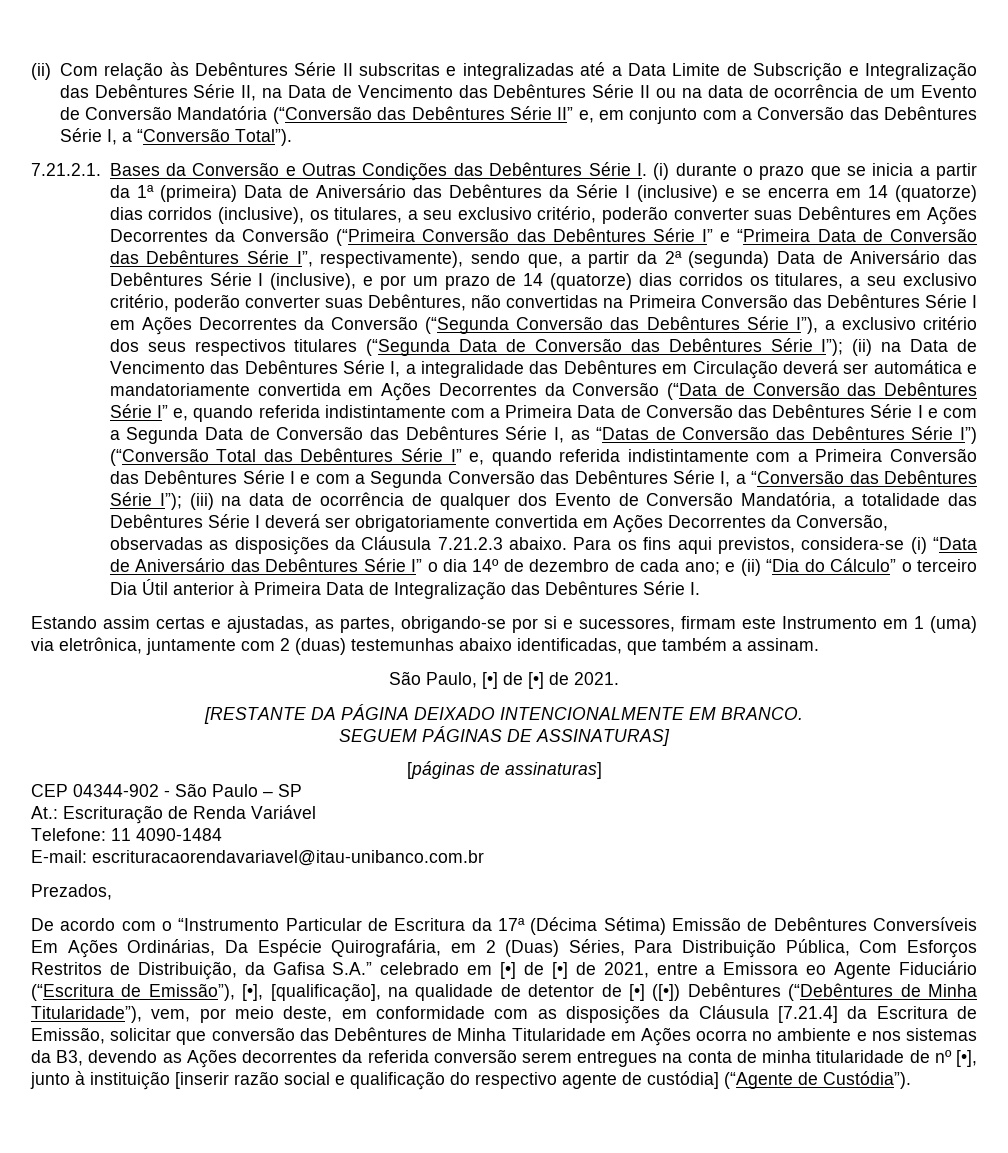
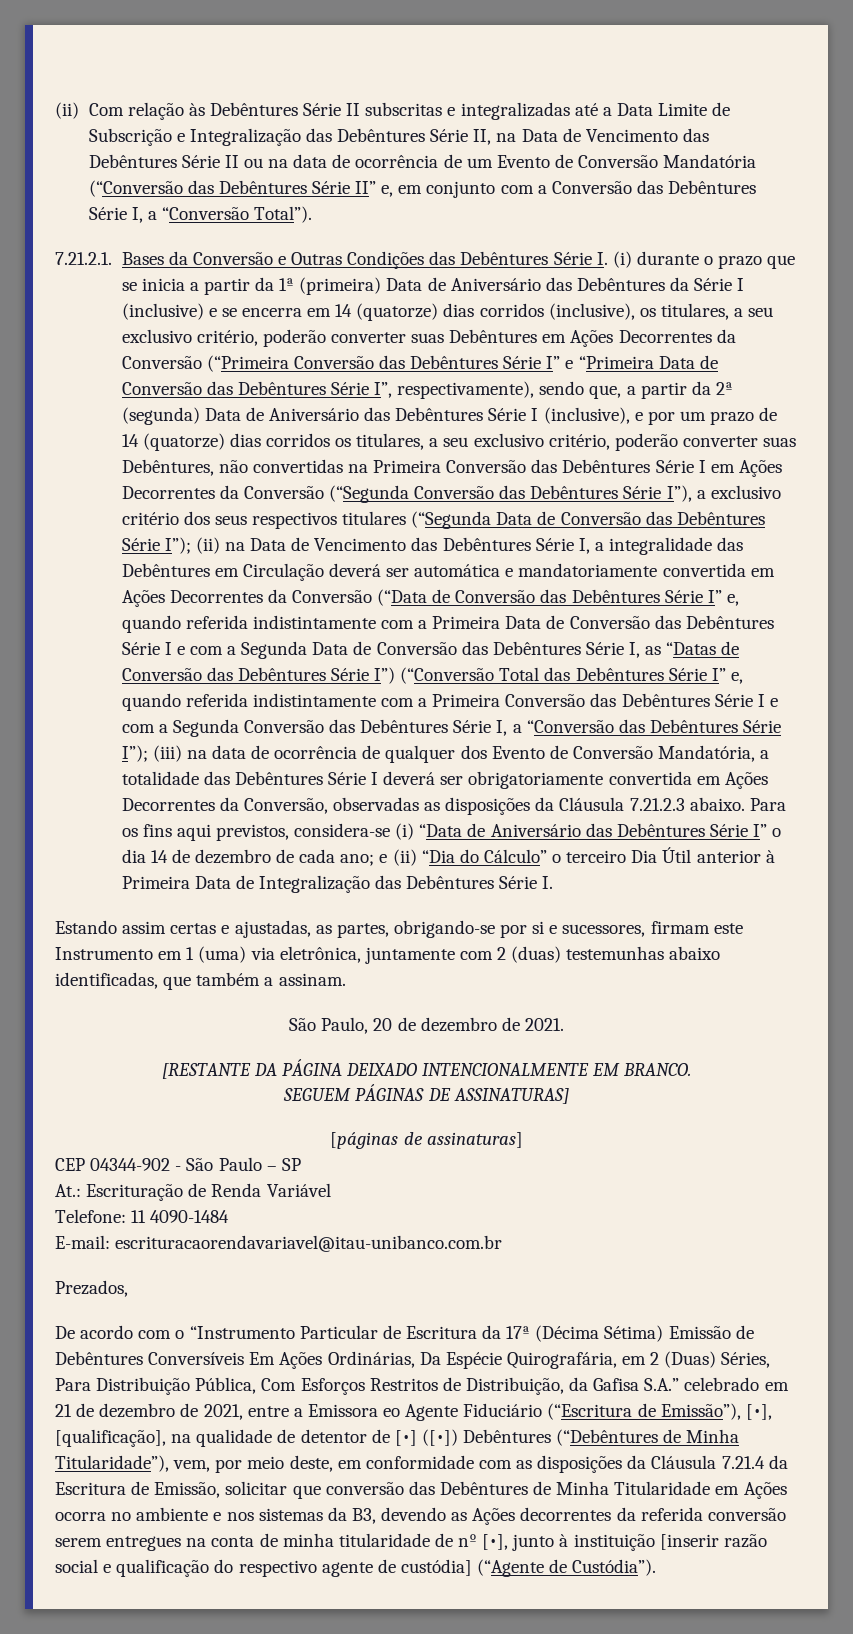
- Para os fins aqui previstos, considera-se (i) “Data de Aniversário das Debêntures Série I” o dia 14º de dezembro de cada ano; e (ii) “Dia do Cálculo” o terceiro Dia Útil anterior à Primeira Data de Integralização das Debêntures Série I.
+ Para os fins aqui previstos, considera-se (i) “Data de Aniversário das Debêntures Série I” o dia 14 de dezembro de cada ano; e (ii) “Dia do Cálculo” o terceiro Dia Útil anterior à Primeira Data de Integralização das Debêntures Série I.
- São Paulo, [•] de [•] de 2021.
+ São Paulo, 20 de dezembro de 2021.
- De acordo com o “Instrumento Particular de Escritura da 17ª (Décima Sétima) Emissão de Debêntures Conversíveis Em Ações Ordinárias, Da Espécie Quirografária, em 2 (Duas) Séries, Para Distribuição Pública, Com Esforços Restritos de Distribuição, da Gafisa S.A.” celebrado em [•] de [•] de 2021, entre a Emissora eo Agente Fiduciário (“Escritura de Emissão”), [•], [qualificação], na qualidade de detentor de [•] ([•]) Debêntures (“Debêntures de Minha Titularidade”), vem, por meio deste, em conformidade com as disposições da Cláusula [7.21.4] da Escritura de Emissão, solicitar que conversão das Debêntures de Minha Titularidade em Ações ocorra no ambiente e nos sistemas da B3, devendo as Ações decorrentes da referida conversão serem entregues na conta de minha titularidade de nº [•], junto à instituição [inserir razão social e qualificação do respectivo agente de custódia] (“Agente de Custódia”).
+ De acordo com o “Instrumento Particular de Escritura da 17ª (Décima Sétima) Emissão de Debêntures Conversíveis Em Ações Ordinárias, Da Espécie Quirografária, em 2 (Duas) Séries, Para Distribuição Pública, Com Esforços Restritos de Distribuição, da Gafisa S.A.” celebrado em 21 de dezembro de 2021, entre a Emissora eo Agente Fiduciário (“Escritura de Emissão”), [•], [qualificação], na qualidade de detentor de [•] ([•]) Debêntures (“Debêntures de Minha Titularidade”), vem, por meio deste, em conformidade com as disposições da Cláusula 7.21.4 da Escritura de Emissão, solicitar que conversão das Debêntures de Minha Titularidade em Ações ocorra no ambiente e nos sistemas da B3, devendo as Ações decorrentes da referida conversão serem entregues na conta de minha titularidade de nº [•], junto à instituição [inserir razão social e qualificação do respectivo agente de custódia] (“Agente de Custódia”).

